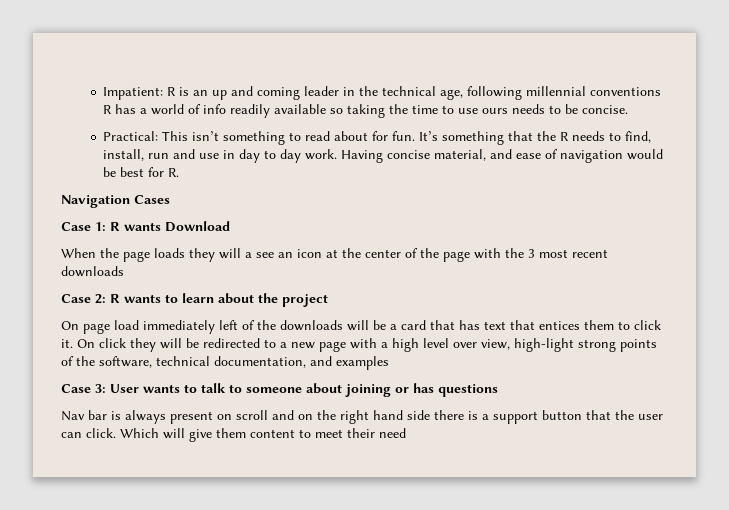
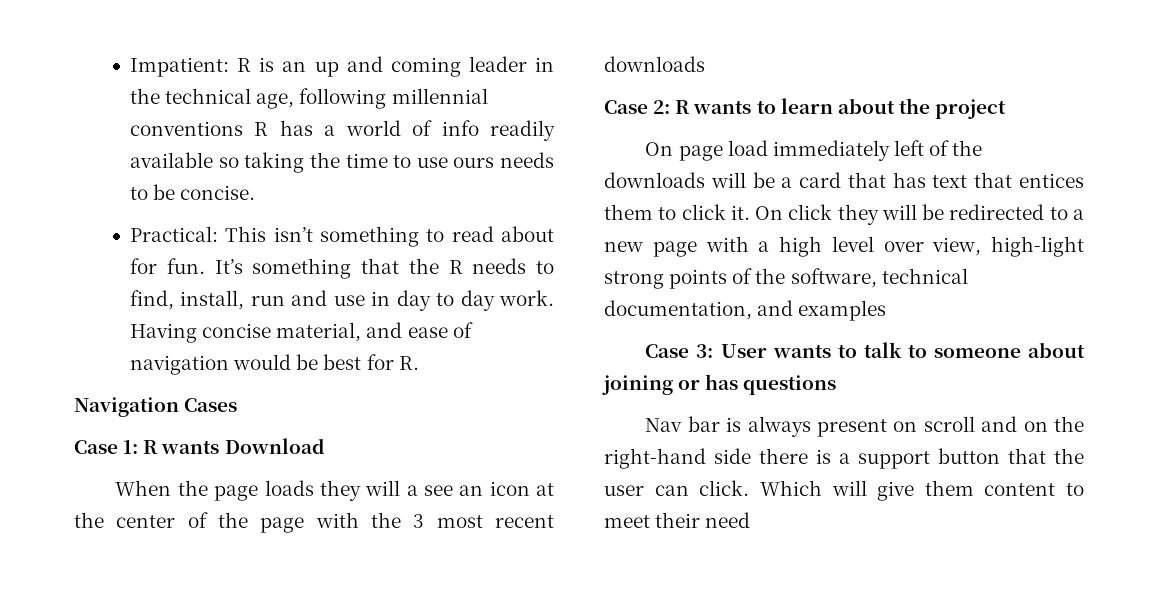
- Nav bar is always present on scroll and on the right hand side there is a support button that the user can click.
+ Nav bar is always present on scroll and on the right-hand side there is a support button that the user can click.

